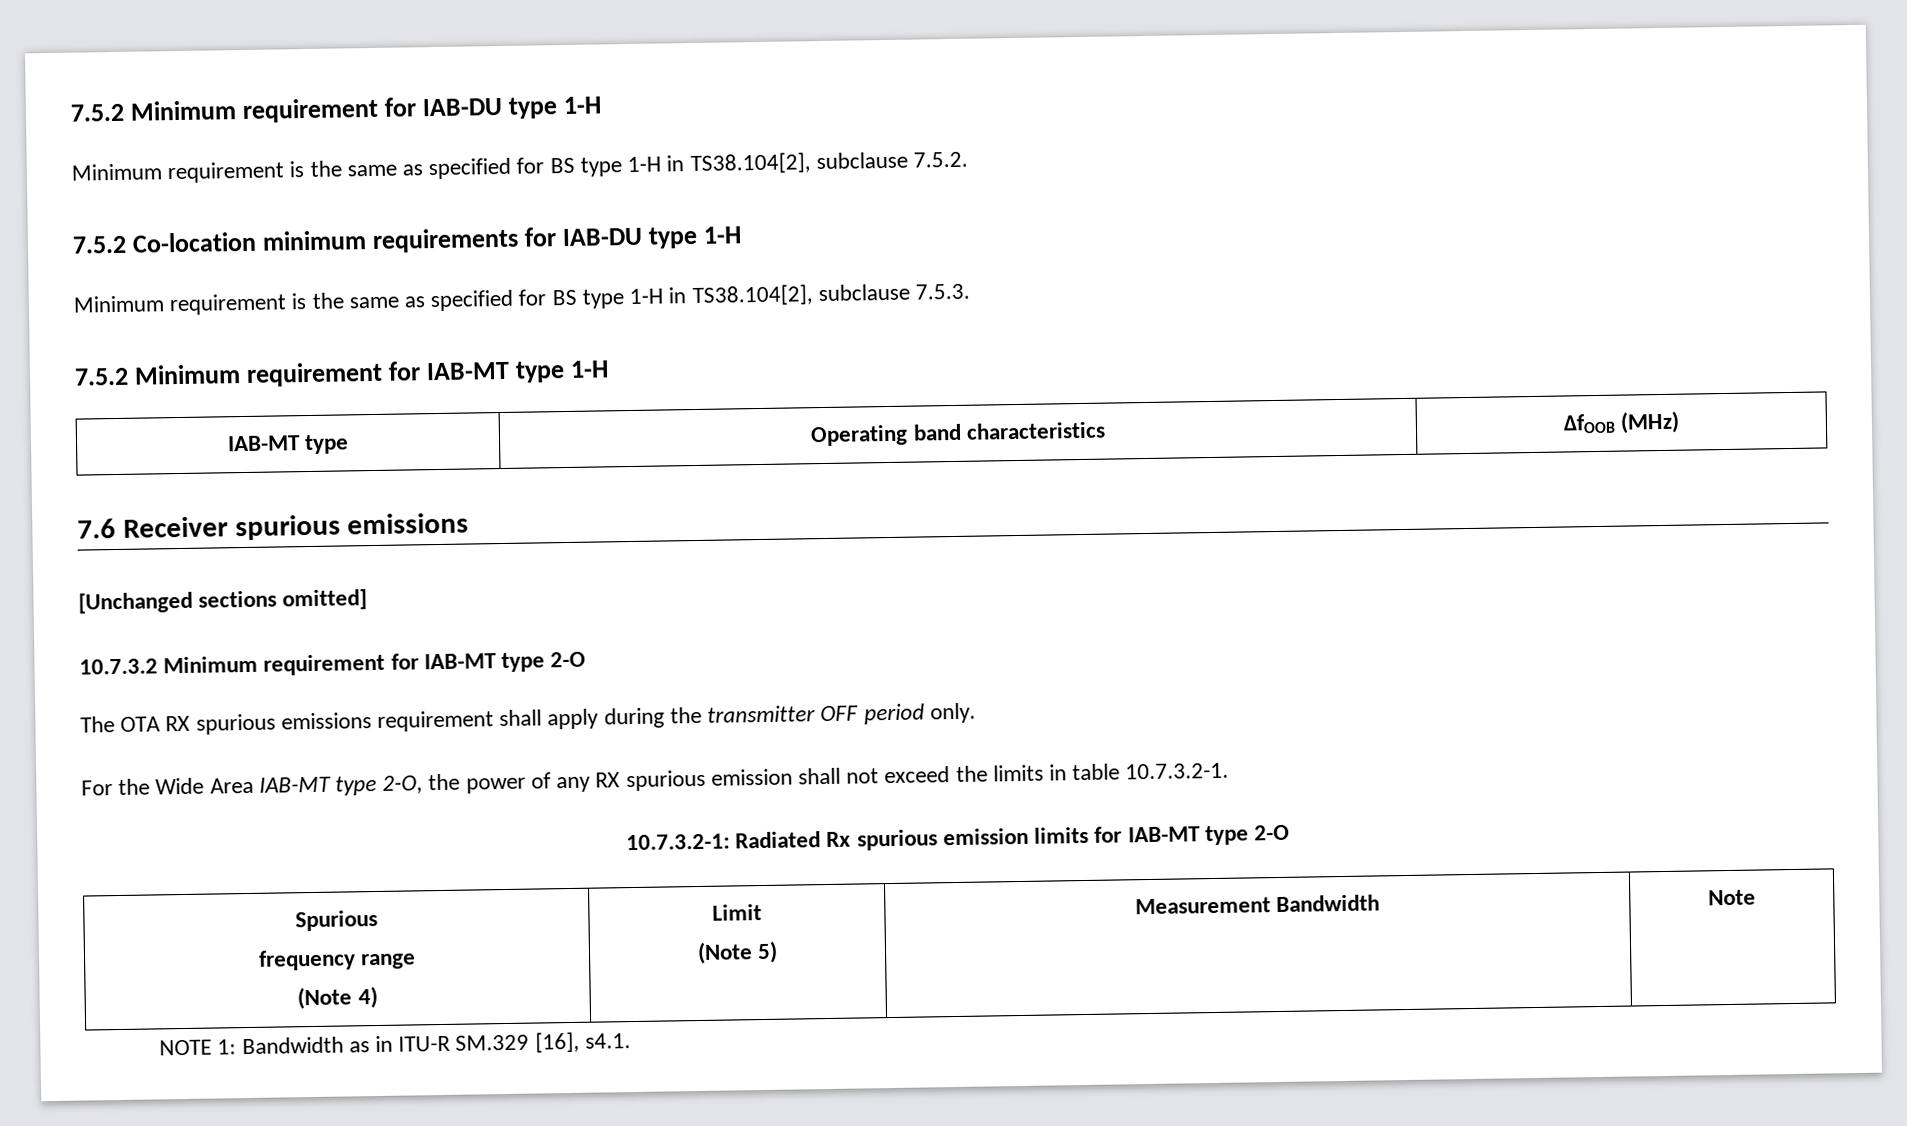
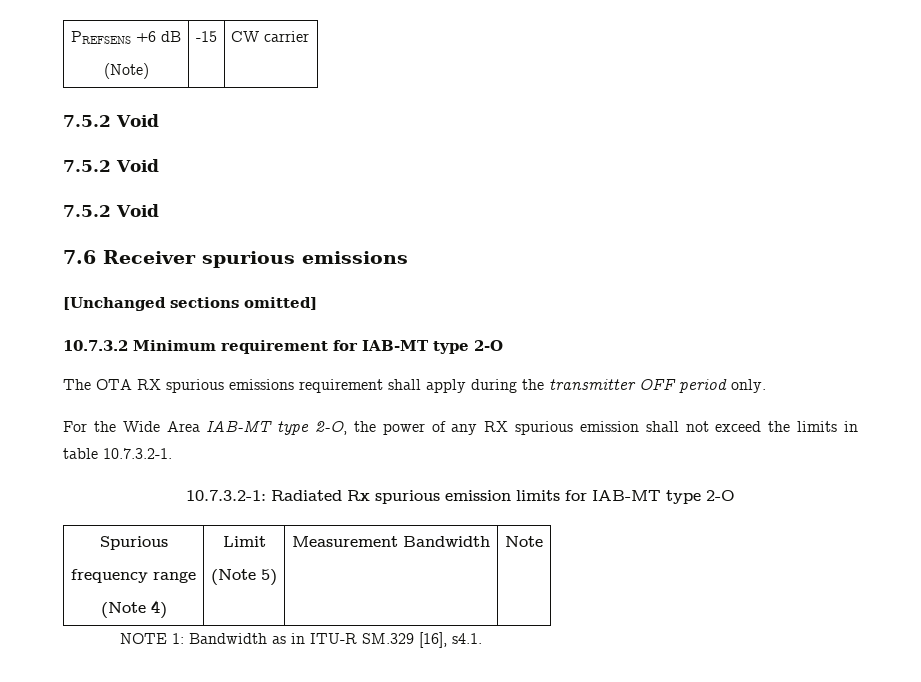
- 7.5.2 Minimum requirement for IAB-DU type 1-H
- Minimum requirement is the same as specified for BS type 1-H in TS38.104[2], subclause 7.5.2.
- 7.5.2 Co-location minimum requirements for IAB-DU type 1-H
- Minimum requirement is the same as specified for BS type 1-H in TS38.104[2], subclause 7.5.3.
- 7.5.2 Minimum requirement for IAB-MT type 1-H
- IAB-MT type | Operating band characteristics | ΔfOOB (MHz)
+ PREFSENS +6 dB
+ (Note) | -15 | CW carrier
+ 7.5.2 Void
+ 7.5.2 Void
+ 7.5.2 Void

